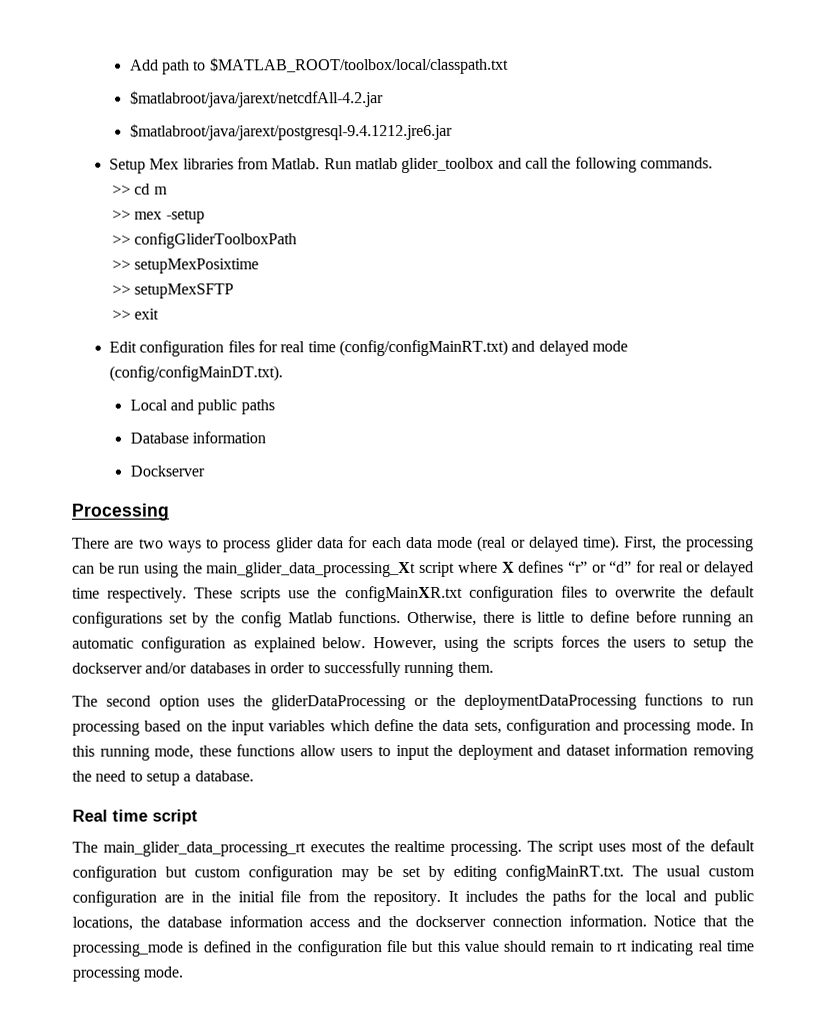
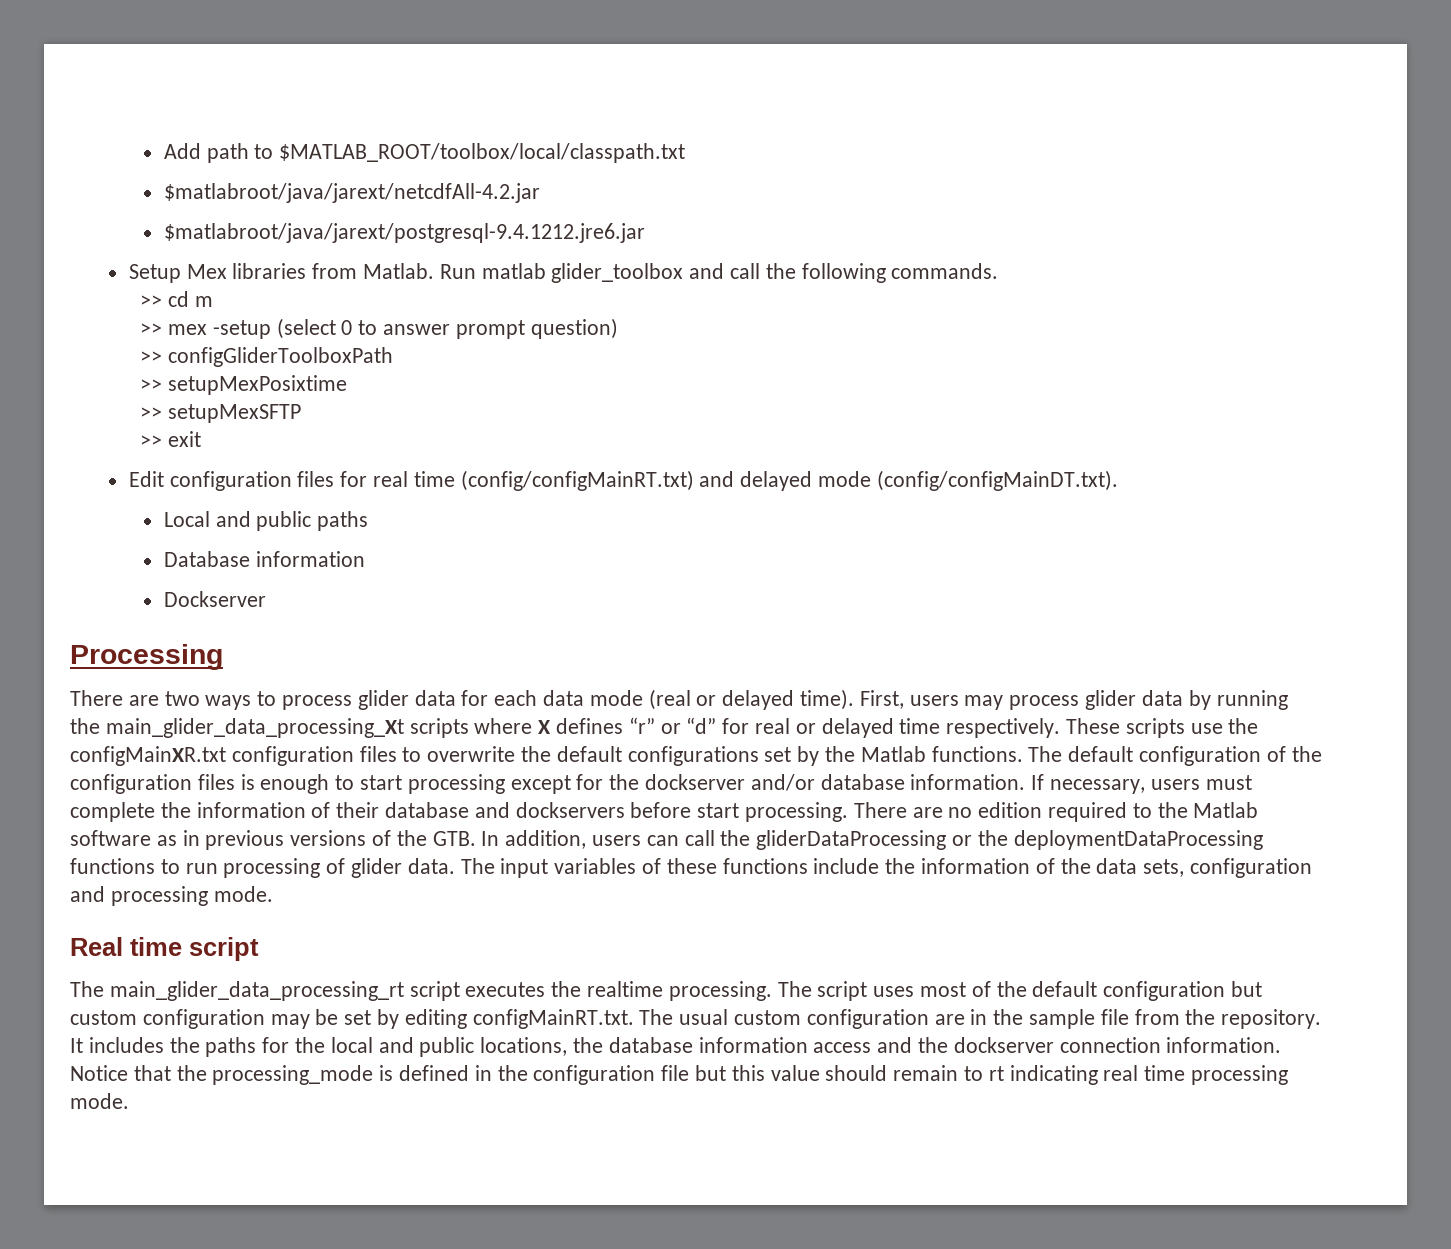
- >> mex -setup
+ >> mex -setup (select 0 to answer prompt question)
- First, the processing can be run using the main_glider_data_processing_Xt script where X defines “r” or “d” for real or delayed time respectively.
+ First, users may process glider data by running the main_glider_data_processing_Xt scripts where X defines “r” or “d” for real or delayed time respectively.
- These scripts use the configMainXR.txt configuration files to overwrite the default configurations set by the config Matlab functions.
+ These scripts use the configMainXR.txt configuration files to overwrite the default configurations set by the Matlab functions.
- Otherwise, there is little to define before running an automatic configuration as explained below. However, using the scripts forces the users to setup the dockserver and/or databases in order to successfully running them.
- The second option uses the gliderDataProcessing or the deploymentDataProcessing functions to run processing based on the input variables which define the data sets, configuration and processing mode. In this running mode, these functions allow users to input the deployment and dataset information removing the need to setup a database.
+ The default configuration of the configuration files is enough to start processing except for the dockserver and/or database information. If necessary, users must complete the information of their database and dockservers before start processing. There are no edition required to the Matlab software as in previous versions of the GTB. In addition, users can call the gliderDataProcessing or the deploymentDataProcessing functions to run processing of glider data. The input variables of these functions include the information of the data sets, configuration and processing mode.
- The main_glider_data_processing_rt executes the realtime processing.
+ The main_glider_data_processing_rt script executes the realtime processing.
- The script uses most of the default configuration but custom configuration may be set by editing configMainRT.txt. The usual custom configuration are in the initial file from the repository.
+ The script uses most of the default configuration but custom configuration may be set by editing configMainRT.txt. The usual custom configuration are in the sample file from the repository.

